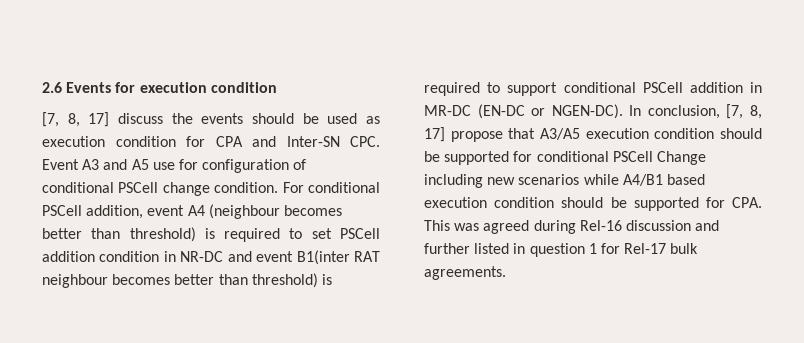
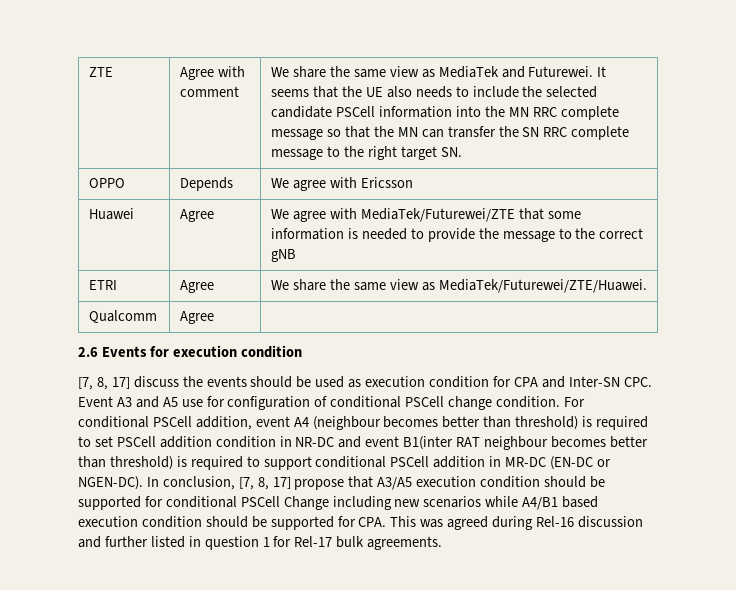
+ ZTE | Agree with comment | We share the same view as MediaTek and Futurewei. It seems that the UE also needs to include the selected candidate PSCell information into the MN RRC complete message so that the MN can transfer the SN RRC complete message to the right target SN.
+ OPPO | Depends | We agree with Ericsson
+ Huawei | Agree | We agree with MediaTek/Futurewei/ZTE that some information is needed to provide the message to the correct gNB
+ ETRI | Agree | We share the same view as MediaTek/Futurewei/ZTE/Huawei.
+ Qualcomm | Agree |

